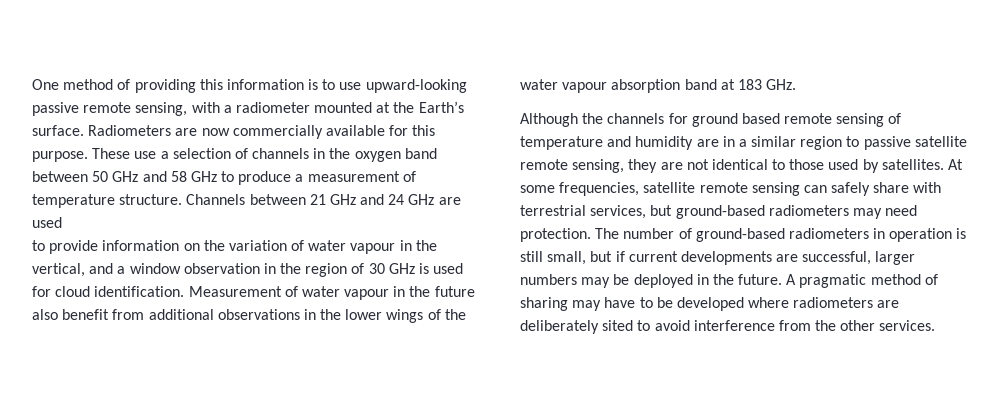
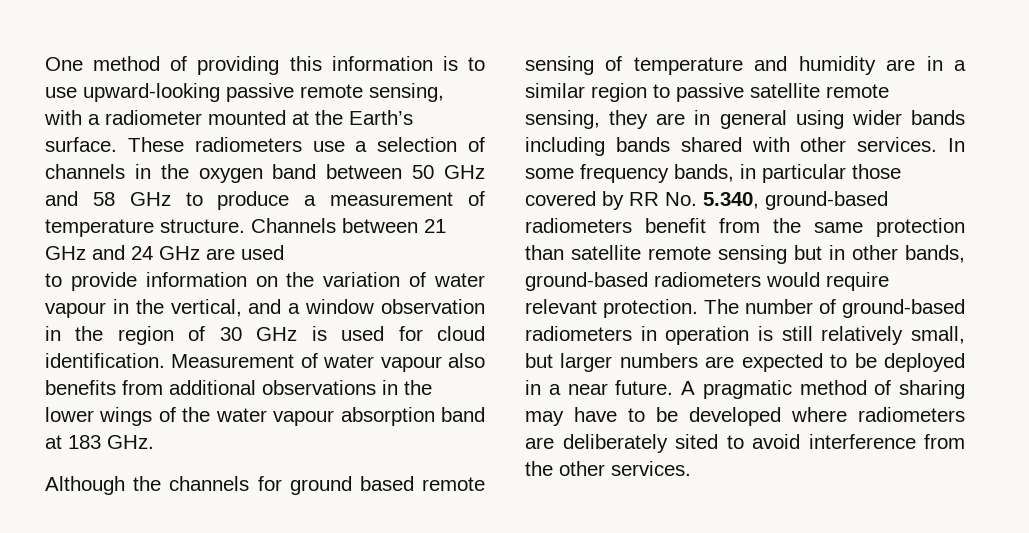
- Radiometers are now commercially available for this purpose. These use a selection of channels in the oxygen band between 50 GHz and 58 GHz to produce a measurement of temperature structure.
+ These radiometers use a selection of channels in the oxygen band between 50 GHz and 58 GHz to produce a measurement of temperature structure.
- Measurement of water vapour in the future also benefit from additional observations in the lower wings of the water vapour absorption band at 183 GHz.
+ Measurement of water vapour also benefits from additional observations in the lower wings of the water vapour absorption band at 183 GHz.
- Although the channels for ground based remote sensing of temperature and humidity are in a similar region to passive satellite remote sensing, they are not identical to those used by satellites. At some frequencies, satellite remote sensing can safely share with terrestrial services, but ground-based radiometers may need protection.
+ Although the channels for ground based remote sensing of temperature and humidity are in a similar region to passive satellite remote sensing, they are in general using wider bands including bands shared with other services. In some frequency bands, in particular those covered by RR No. 5.340, ground-based radiometers benefit from the same protection than satellite remote sensing but in other bands, ground-based radiometers would require relevant protection.
- The number of ground-based radiometers in operation is still small, but if current developments are successful, larger numbers may be deployed in the future.
+ The number of ground-based radiometers in operation is still relatively small, but larger numbers are expected to be deployed in a near future.

